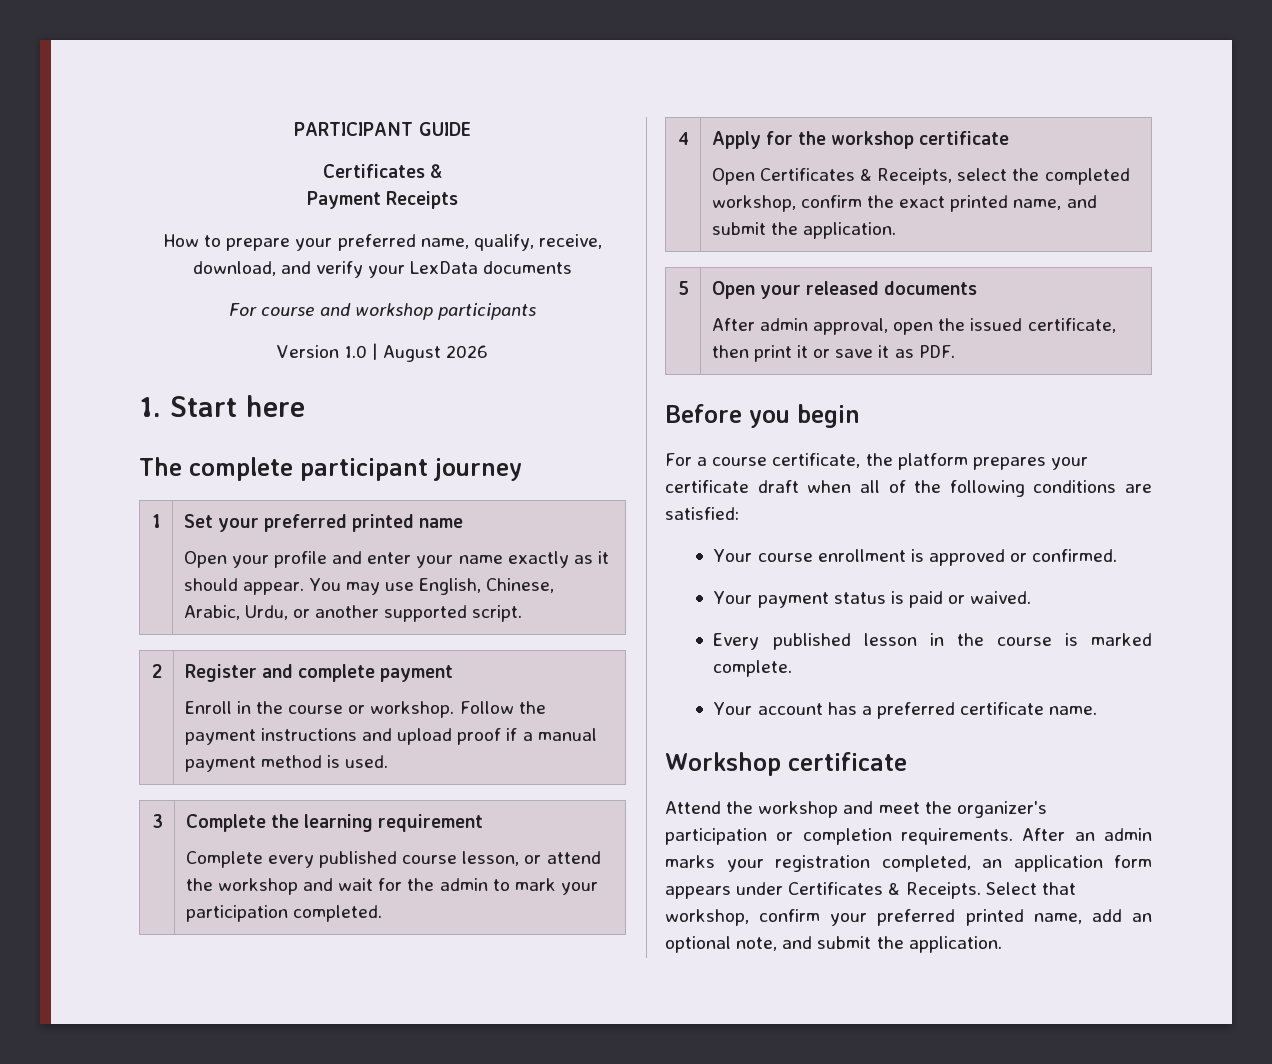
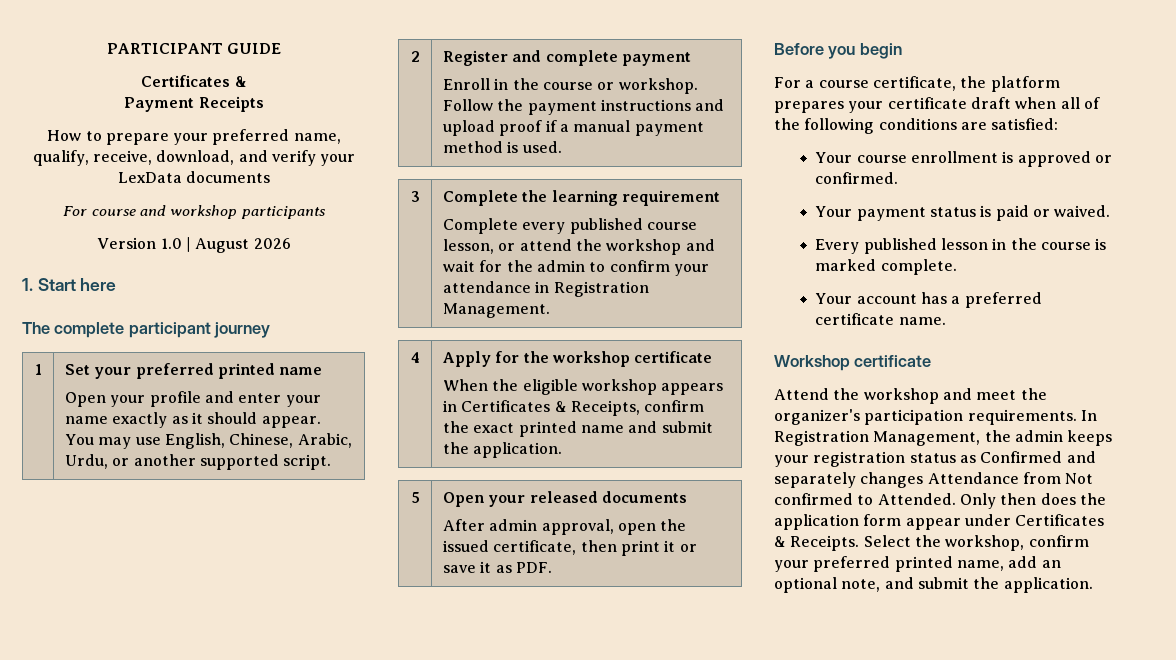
  3 | Complete the learning requirement
- Complete every published course lesson, or attend the workshop and wait for the admin to mark your participation completed.
+ Complete every published course lesson, or attend the workshop and wait for the admin to confirm your attendance in Registration Management.
  4 | Apply for the workshop certificate
- Open Certificates & Receipts, select the completed workshop, confirm the exact printed name, and submit the application.
+ When the eligible workshop appears in Certificates & Receipts, confirm the exact printed name and submit the application.
- Attend the workshop and meet the organizer's participation or completion requirements. After an admin marks your registration completed, an application form appears under Certificates & Receipts.
+ Attend the workshop and meet the organizer's participation requirements. In Registration Management, the admin keeps your registration status as Confirmed and separately changes Attendance from Not confirmed to Attended. Only then does the application form appear under Certificates & Receipts.
- Select that workshop, confirm your preferred printed name, add an optional note, and submit the application.
+ Select the workshop, confirm your preferred printed name, add an optional note, and submit the application.

